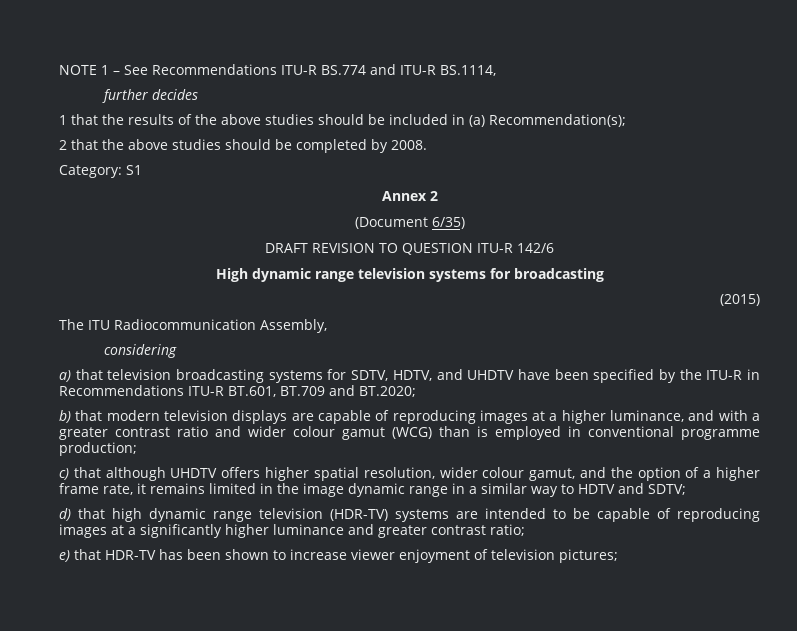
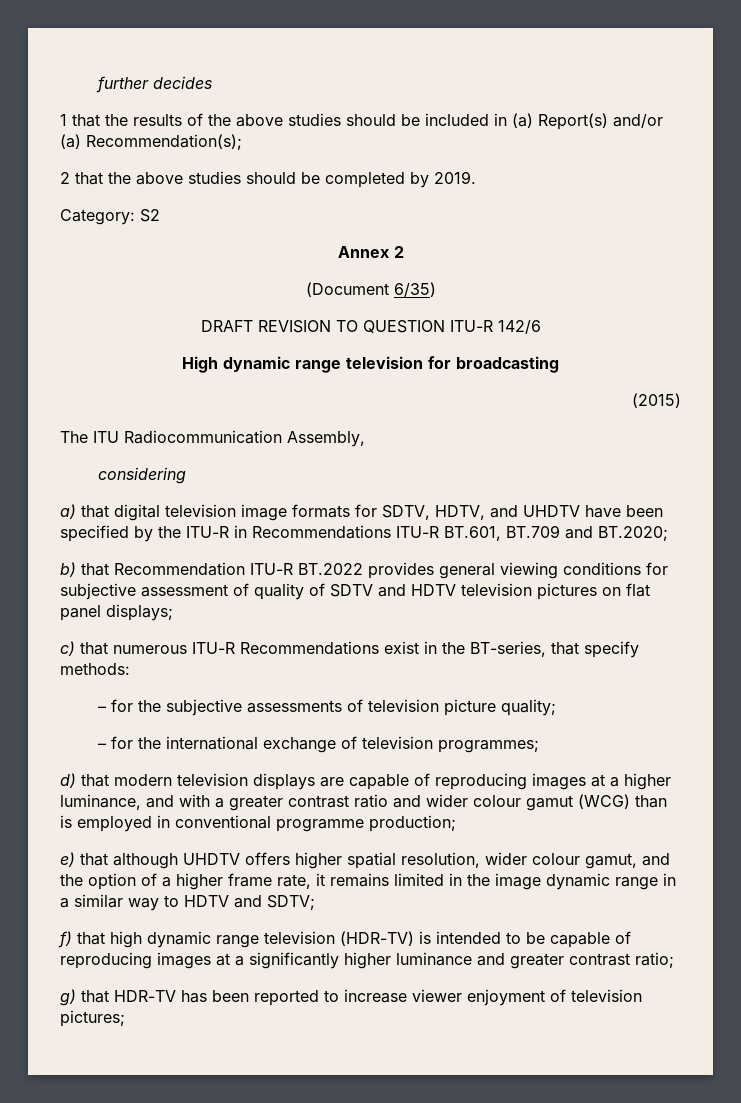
- NOTE 1 – See Recommendations ITU-R BS.774 and ITU-R BS.1114,
- 1 that the results of the above studies should be included in (a) Recommendation(s);
+ 1 that the results of the above studies should be included in (a) Report(s) and/or (a) Recommendation(s);
- 2 that the above studies should be completed by 2008.
+ 2 that the above studies should be completed by 2019.
- Category: S1
+ Category: S2
- High dynamic range television systems for broadcasting
+ High dynamic range television for broadcasting
- a) that television broadcasting systems for SDTV, HDTV, and UHDTV have been specified by the ITU-R in Recommendations ITU-R BT.601, BT.709 and BT.2020;
+ a) that digital television image formats for SDTV, HDTV, and UHDTV have been specified by the ITU-R in Recommendations ITU-R BT.601, BT.709 and BT.2020;
- b) that modern television displays are capable of reproducing images at a higher luminance, and with a greater contrast ratio and wider colour gamut (WCG) than is employed in conventional programme production;
+ b) that Recommendation ITU-R BT.2022 provides general viewing conditions for subjective assessment of quality of SDTV and HDTV television pictures on flat panel displays;
+ c) that numerous ITU-R Recommendations exist in the BT-series, that specify methods:
+ – for the subjective assessments of television picture quality;
+ – for the international exchange of television programmes;
+ d) that modern television displays are capable of reproducing images at a higher luminance, and with a greater contrast ratio and wider colour gamut (WCG) than is employed in conventional programme production;
- c) that although UHDTV offers higher spatial resolution, wider colour gamut, and the option of a higher frame rate, it remains limited in the image dynamic range in a similar way to HDTV and SDTV;
+ e) that although UHDTV offers higher spatial resolution, wider colour gamut, and the option of a higher frame rate, it remains limited in the image dynamic range in a similar way to HDTV and SDTV;
- d) that high dynamic range television (HDR-TV) systems are intended to be capable of reproducing images at a significantly higher luminance and greater contrast ratio;
+ f) that high dynamic range television (HDR-TV) is intended to be capable of reproducing images at a significantly higher luminance and greater contrast ratio;
- e) that HDR-TV has been shown to increase viewer enjoyment of television pictures;
+ g) that HDR-TV has been reported to increase viewer enjoyment of television pictures;

